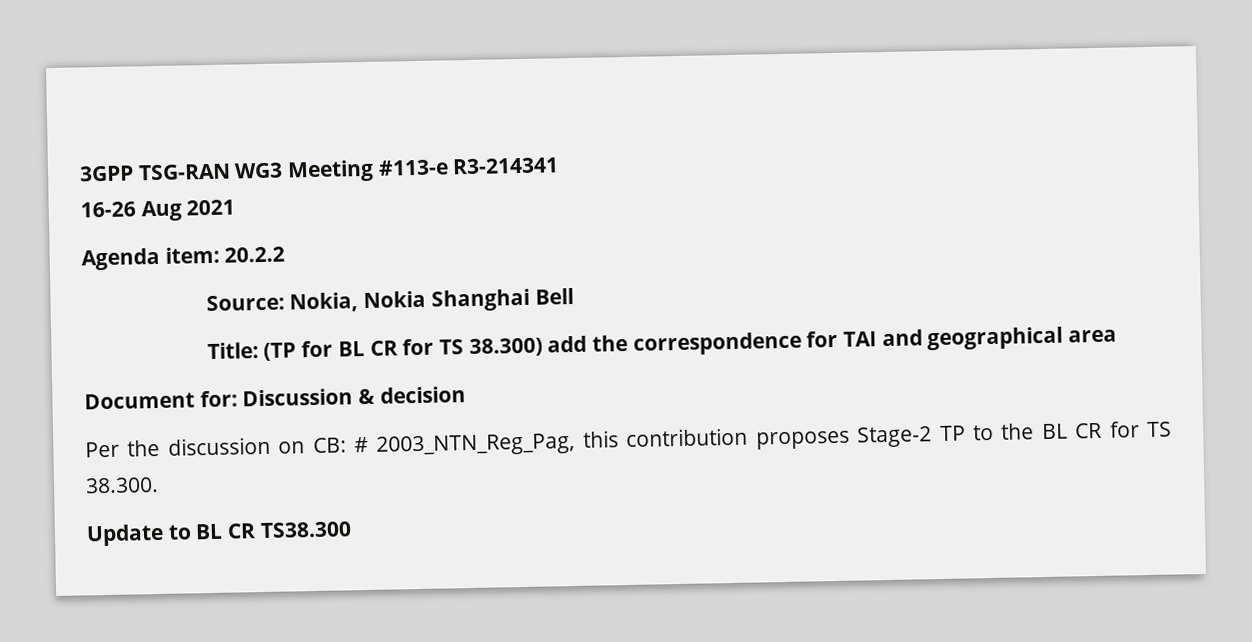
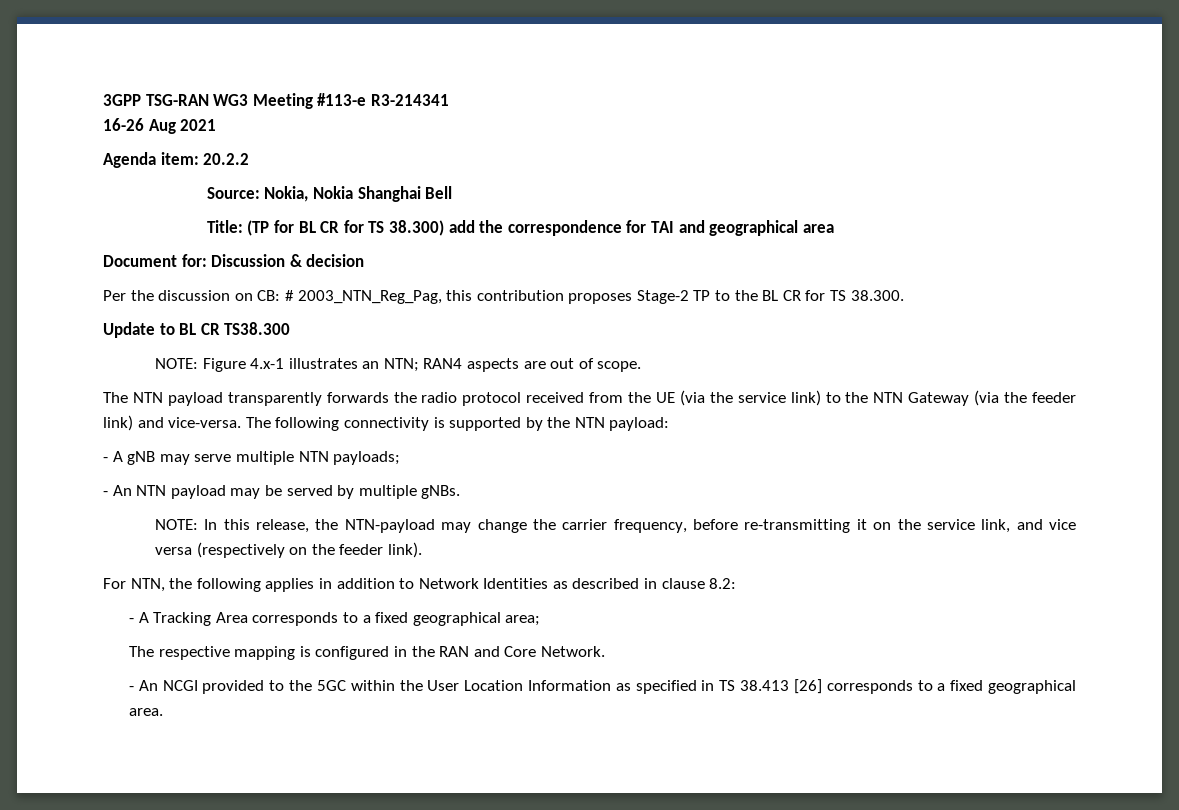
+ NOTE: Figure 4.x-1 illustrates an NTN; RAN4 aspects are out of scope.
+ The NTN payload transparently forwards the radio protocol received from the UE (via the service link) to the NTN Gateway (via the feeder link) and vice-versa. The following connectivity is supported by the NTN payload:
+ - A gNB may serve multiple NTN payloads;
+ - An NTN payload may be served by multiple gNBs.
+ NOTE: In this release, the NTN-payload may change the carrier frequency, before re-transmitting it on the service link, and vice versa (respectively on the feeder link).
+ For NTN, the following applies in addition to Network Identities as described in clause 8.2:
+ - A Tracking Area corresponds to a fixed geographical area;
+ The respective mapping is configured in the RAN and Core Network.
+ - An NCGI provided to the 5GC within the User Location Information as specified in TS 38.413 [26] corresponds to a fixed geographical area.

